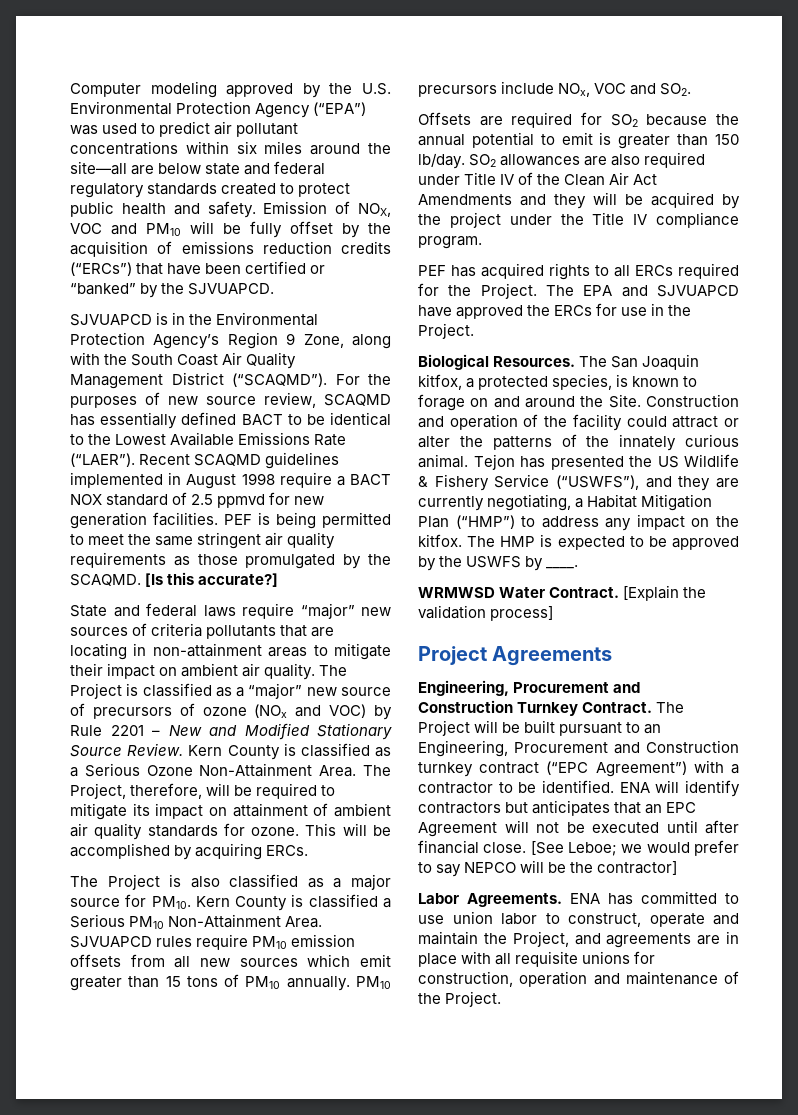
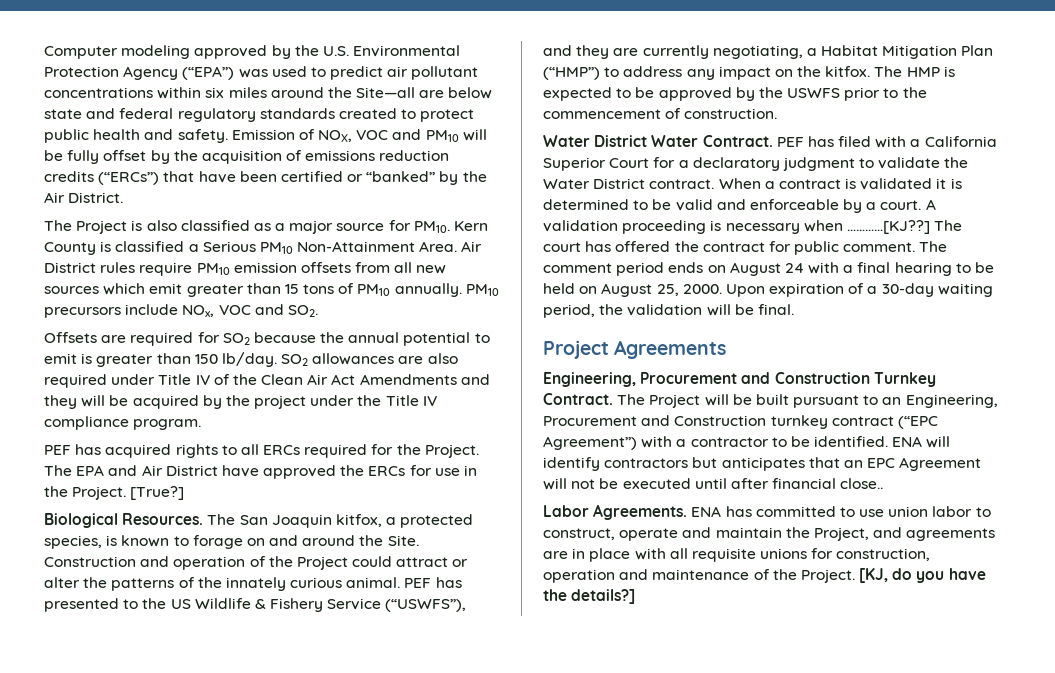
- Computer modeling approved by the U.S. Environmental Protection Agency (“EPA”) was used to predict air pollutant concentrations within six miles around the site—all are below state and federal regulatory standards created to protect public health and safety.
+ Computer modeling approved by the U.S. Environmental Protection Agency (“EPA”) was used to predict air pollutant concentrations within six miles around the Site—all are below state and federal regulatory standards created to protect public health and safety.
- Emission of NOX, VOC and PM10 will be fully offset by the acquisition of emissions reduction credits (“ERCs”) that have been certified or “banked” by the SJVUAPCD.
- SJVUAPCD is in the Environmental Protection Agency’s Region 9 Zone, along with the South Coast Air Quality Management District (“SCAQMD”). For the purposes of new source review, SCAQMD has essentially defined BACT to be identical to the Lowest Available Emissions Rate (“LAER”). Recent SCAQMD guidelines implemented in August 1998 require a BACT NOX standard of 2.5 ppmvd for new generation facilities. PEF is being permitted to meet the same stringent air quality requirements as those promulgated by the SCAQMD. [Is this accurate?]
- State and federal laws require “major” new sources of criteria pollutants that are locating in non-attainment areas to mitigate their impact on ambient air quality. The Project is classified as a “major” new source of precursors of ozone (NOx and VOC) by Rule 2201 – New and Modified Stationary Source Review. Kern County is classified as a Serious Ozone Non-Attainment Area. The Project, therefore, will be required to mitigate its impact on attainment of ambient air quality standards for ozone. This will be accomplished by acquiring ERCs.
+ Emission of NOX, VOC and PM10 will be fully offset by the acquisition of emissions reduction credits (“ERCs”) that have been certified or “banked” by the Air District.
- SJVUAPCD rules require PM10 emission offsets from all new sources which emit greater than 15 tons of PM10 annually.
+ Air District rules require PM10 emission offsets from all new sources which emit greater than 15 tons of PM10 annually.
- The EPA and SJVUAPCD have approved the ERCs for use in the Project.
+ The EPA and Air District have approved the ERCs for use in the Project. [True?]
- Construction and operation of the facility could attract or alter the patterns of the innately curious animal.
+ Construction and operation of the Project could attract or alter the patterns of the innately curious animal.
- Tejon has presented the US Wildlife & Fishery Service (“USWFS”), and they are currently negotiating, a Habitat Mitigation Plan (“HMP”) to address any impact on the kitfox.
+ PEF has presented to the US Wildlife & Fishery Service (“USWFS”), and they are currently negotiating, a Habitat Mitigation Plan (“HMP”) to address any impact on the kitfox.
- The HMP is expected to be approved by the USWFS by ____.
- WRMWSD Water Contract. [Explain the validation process]
+ The HMP is expected to be approved by the USWFS prior to the commencement of construction.
+ Water District Water Contract. PEF has filed with a California Superior Court for a declaratory judgment to validate the Water District contract. When a contract is validated it is determined to be valid and enforceable by a court. A validation proceeding is necessary when …………[KJ??] The court has offered the contract for public comment. The comment period ends on August 24 with a final hearing to be held on August 25, 2000. Upon expiration of a 30-day waiting period, the validation will be final.
- ENA will identify contractors but anticipates that an EPC Agreement will not be executed until after financial close. [See Leboe; we would prefer to say NEPCO will be the contractor]
+ ENA will identify contractors but anticipates that an EPC Agreement will not be executed until after financial close..
+ [KJ, do you have the details?]

